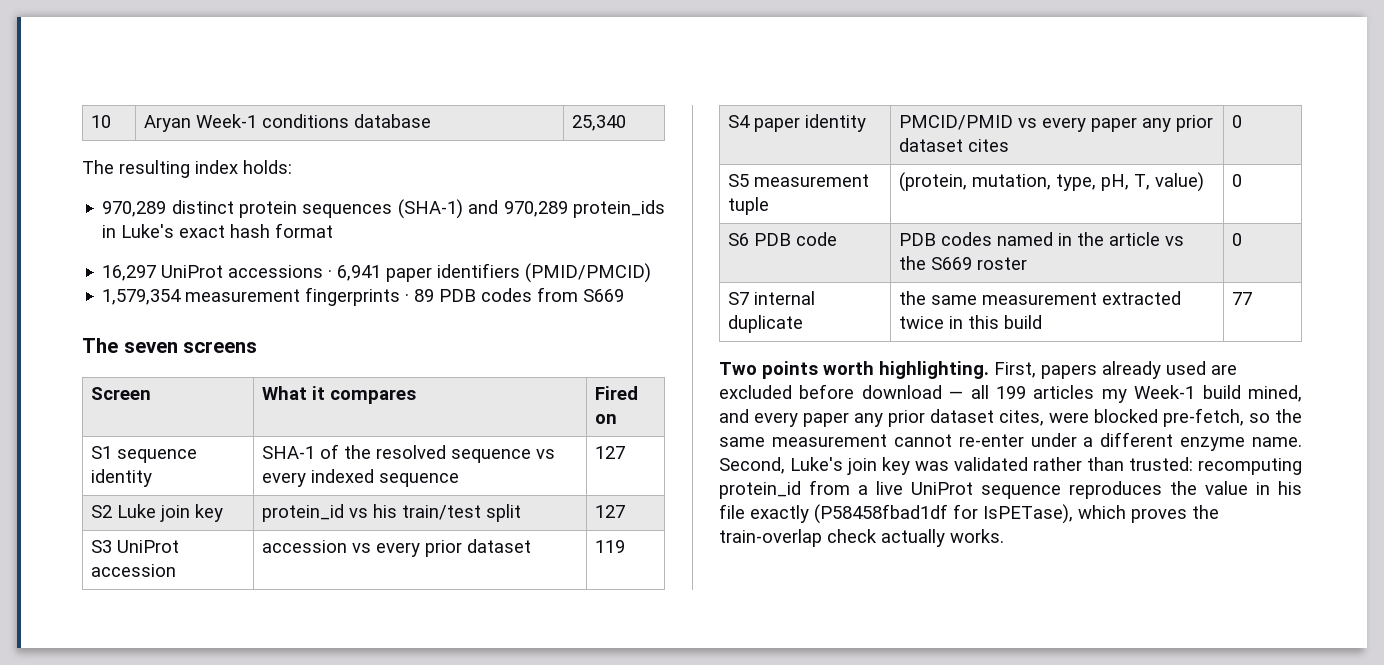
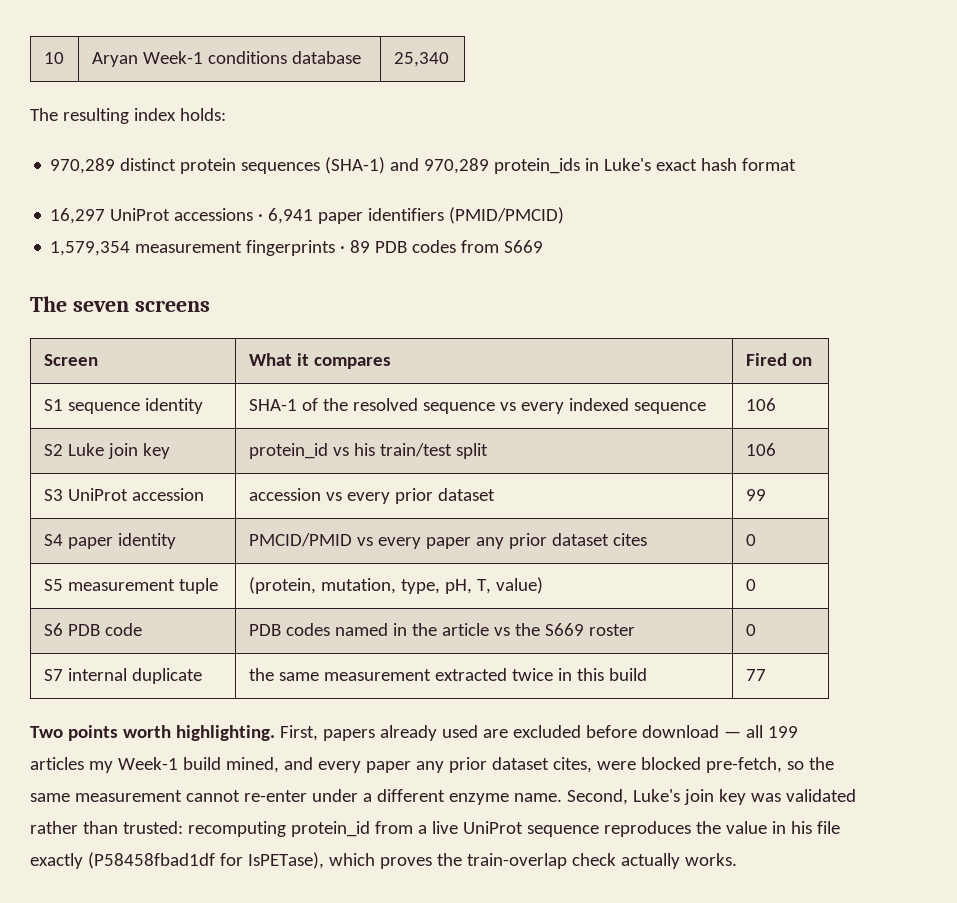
- S1 sequence identity | SHA-1 of the resolved sequence vs every indexed sequence | 127
+ S1 sequence identity | SHA-1 of the resolved sequence vs every indexed sequence | 106
- S2 Luke join key | protein_id vs his train/test split | 127
+ S2 Luke join key | protein_id vs his train/test split | 106
- S3 UniProt accession | accession vs every prior dataset | 119
+ S3 UniProt accession | accession vs every prior dataset | 99

